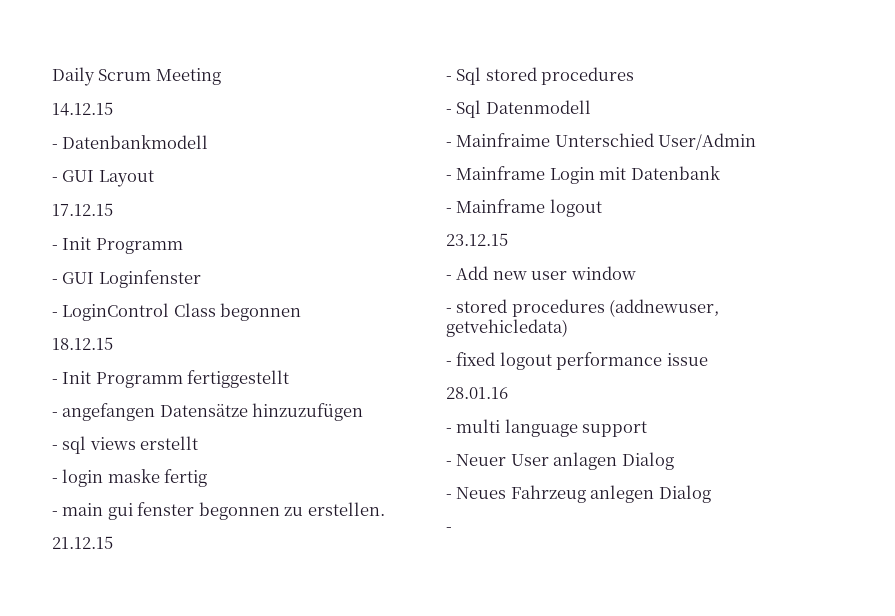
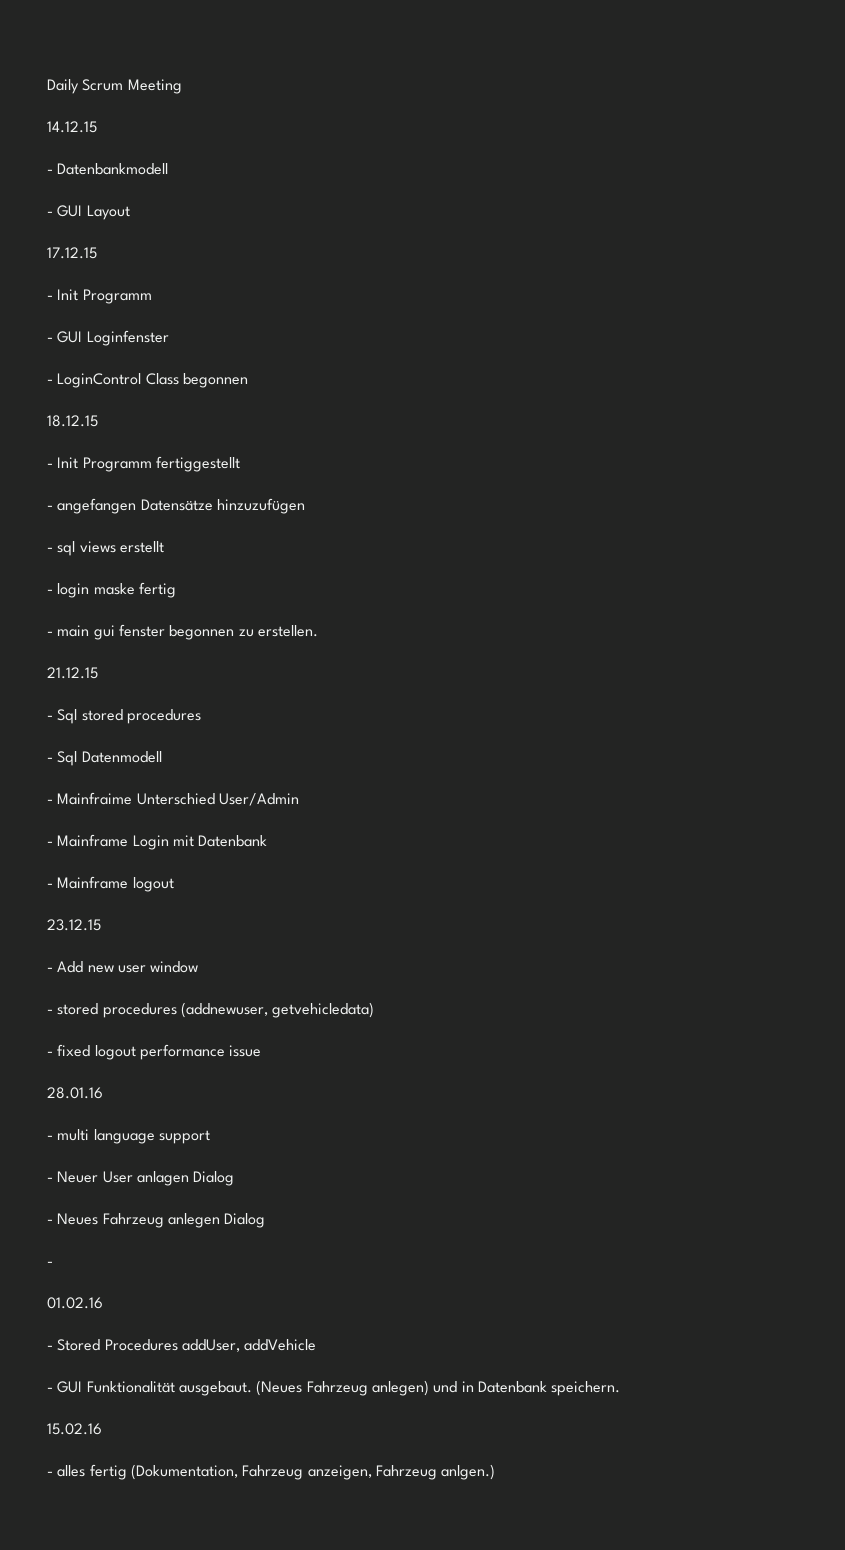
+ 01.02.16
+ - Stored Procedures addUser, addVehicle
+ - GUI Funktionalität ausgebaut. (Neues Fahrzeug anlegen) und in Datenbank speichern.
+ 15.02.16
+ - alles fertig (Dokumentation, Fahrzeug anzeigen, Fahrzeug anlgen.)

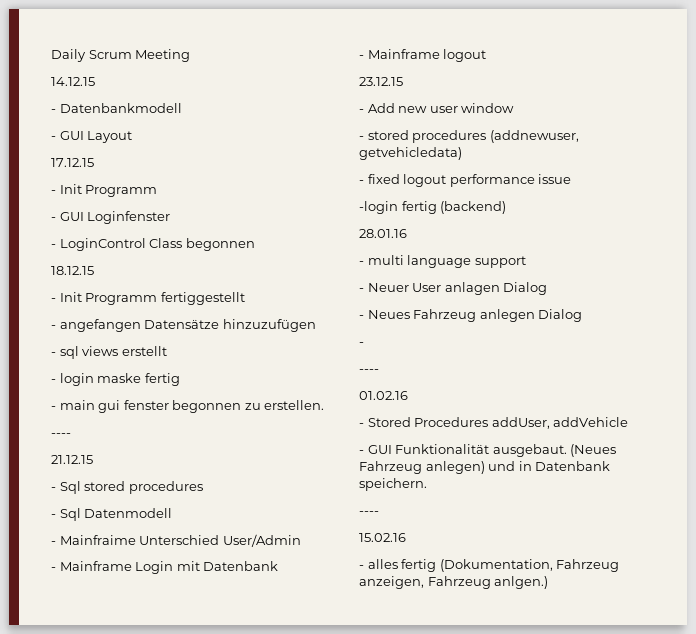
  - main gui fenster begonnen zu erstellen.
+ ----
+ -login fertig (backend)
  - Neues Fahrzeug anlegen Dialog
  -
+ ----
  (Neues Fahrzeug anlegen) und in Datenbank speichern.
+ ----

